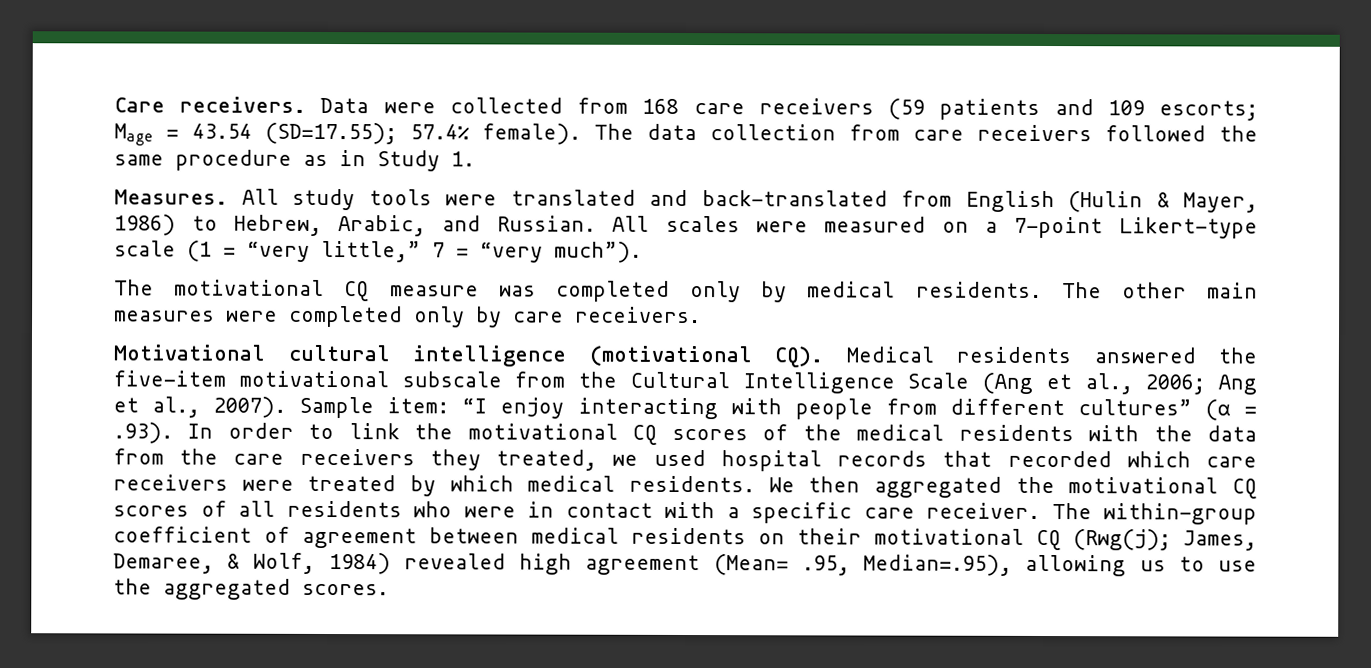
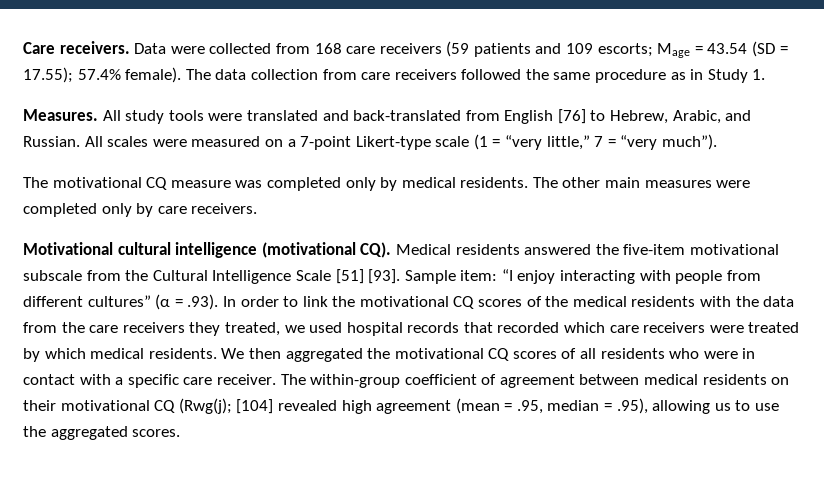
- Data were collected from 168 care receivers (59 patients and 109 escorts; Mage = 43.54 (SD=17.55); 57.4% female).
+ Data were collected from 168 care receivers (59 patients and 109 escorts; Mage = 43.54 (SD = 17.55); 57.4% female).
- All study tools were translated and back-translated from English (Hulin & Mayer, 1986) to Hebrew, Arabic, and Russian.
+ All study tools were translated and back-translated from English [76] to Hebrew, Arabic, and Russian.
- Motivational cultural intelligence (motivational CQ). Medical residents answered the five-item motivational subscale from the Cultural Intelligence Scale (Ang et al., 2006; Ang et al., 2007).
+ Motivational cultural intelligence (motivational CQ). Medical residents answered the five-item motivational subscale from the Cultural Intelligence Scale [51] [93].
- The within-group coefficient of agreement between medical residents on their motivational CQ (Rwg(j); James, Demaree, & Wolf, 1984) revealed high agreement (Mean= .95, Median=.95), allowing us to use the aggregated scores.
+ The within-group coefficient of agreement between medical residents on their motivational CQ (Rwg(j); [104] revealed high agreement (mean = .95, median = .95), allowing us to use the aggregated scores.

